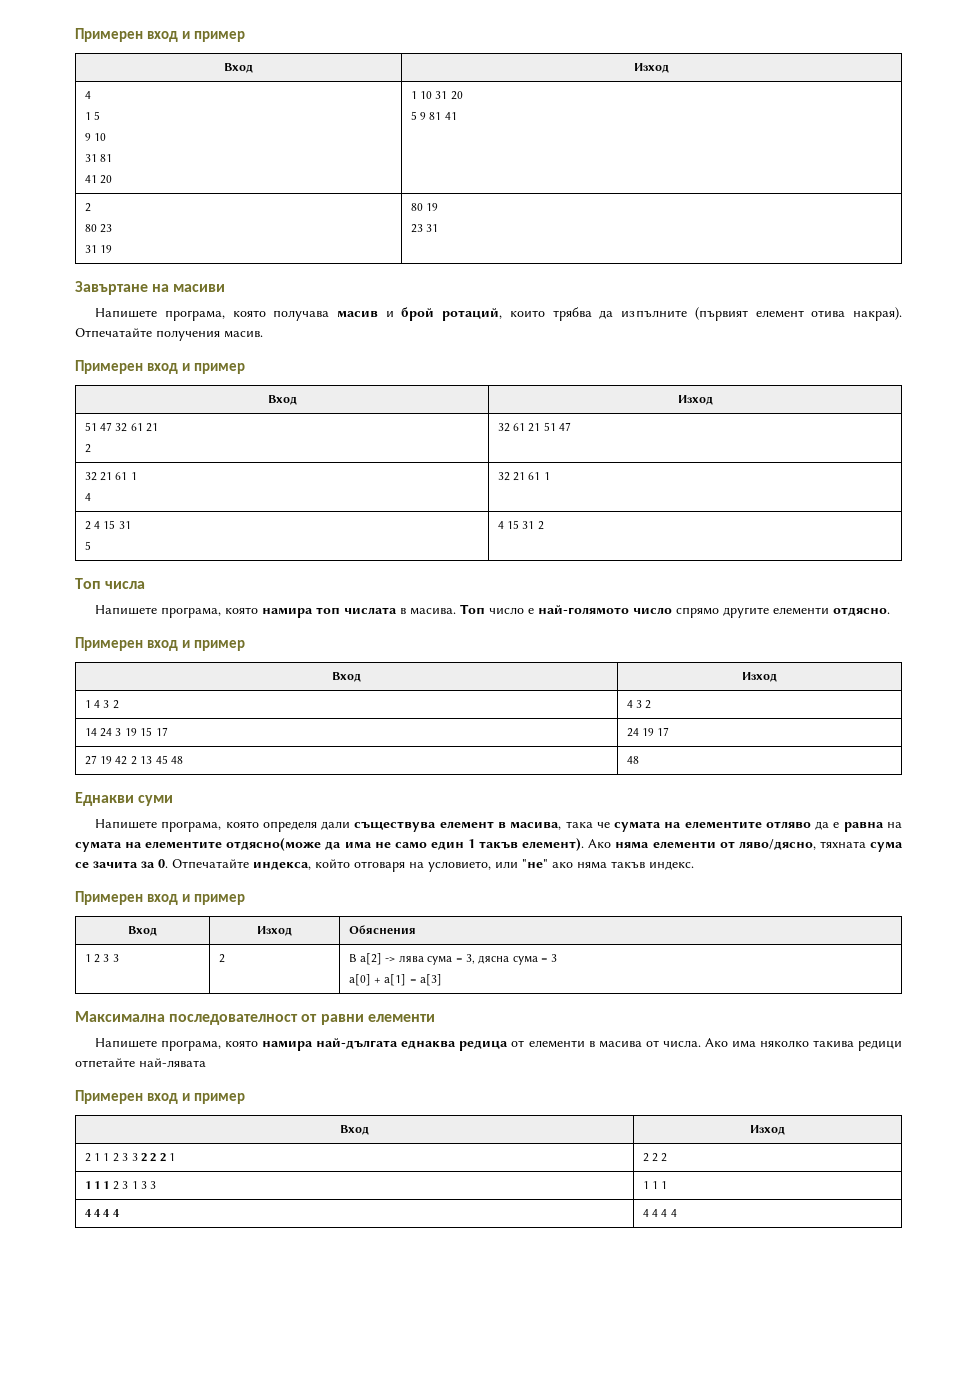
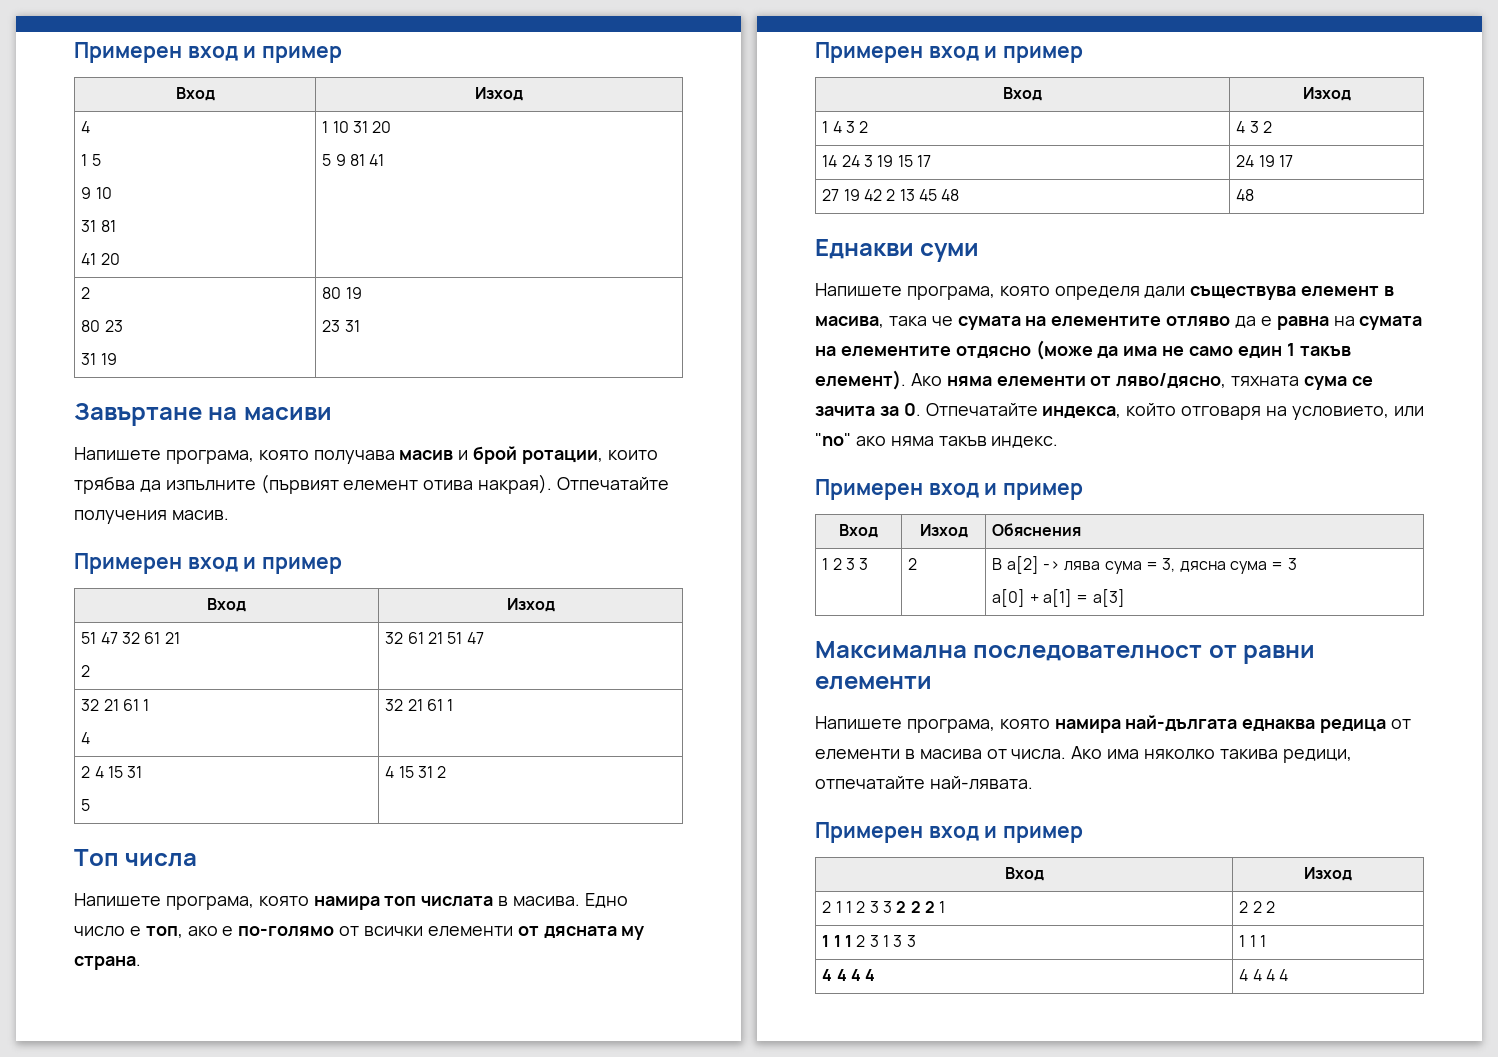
- Напишете програма, която получава масив и брой ротаций, които трябва да изпълните (първият елемент отива накрая).
+ Напишете програма, която получава масив и брой ротации, които трябва да изпълните (първият елемент отива накрая).
- Топ число е най-голямото число спрямо другите елементи отдясно.
+ Едно число е топ, ако е по-голямо от всички елементи от дясната му страна.
- Напишете програма, която определя дали съществува елемент в масива, така че сумата на елементите отляво да е равна на сумата на елементите отдясно(може да има не само един 1 такъв елемент).
+ Напишете програма, която определя дали съществува елемент в масива, така че сумата на елементите отляво да е равна на сумата на елементите отдясно (може да има не само един 1 такъв елемент).
- Ако няма елементи от ляво/дясно, тяхната сума се зачита за 0. Отпечатайте индекса, който отговаря на условието, или "не" ако няма такъв индекс.
+ Ако няма елементи от ляво/дясно, тяхната сума се зачита за 0. Отпечатайте индекса, който отговаря на условието, или "no" ако няма такъв индекс.
- Ако има няколко такива редици отпетайте най-лявата
+ Ако има няколко такива редици, отпечатайте най-лявата.

